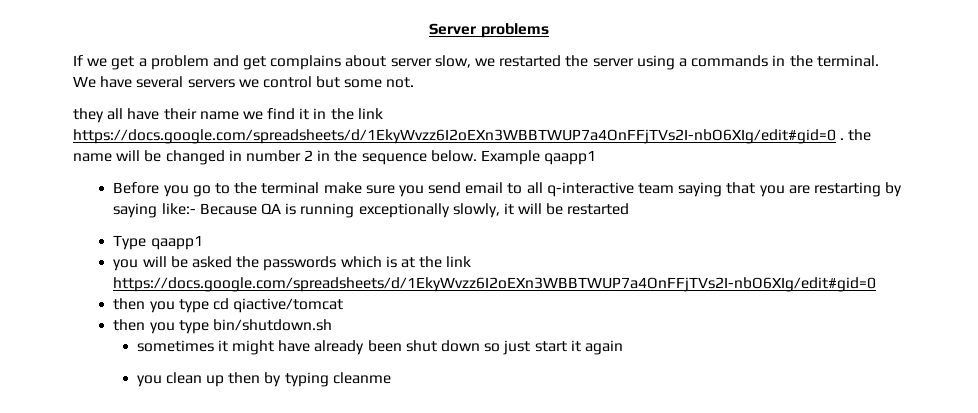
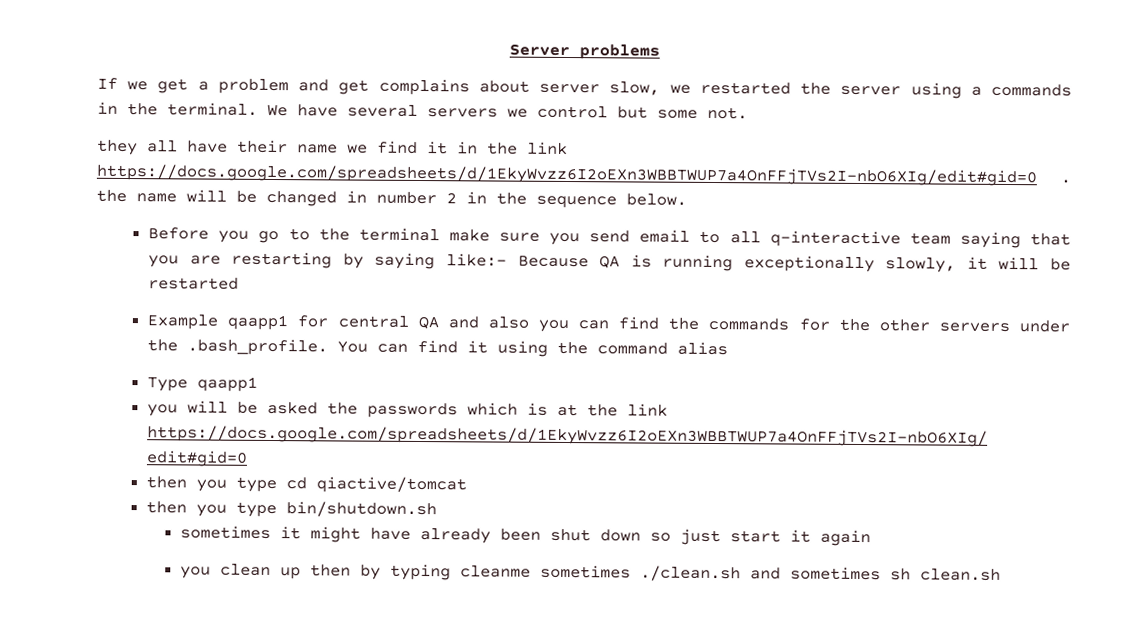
- Example qaapp1
+ Example qaapp1 for central QA and also you can find the commands for the other servers under the .bash_profile. You can find it using the command alias
- you clean up then by typing cleanme
+ you clean up then by typing cleanme sometimes ./clean.sh and sometimes sh clean.sh

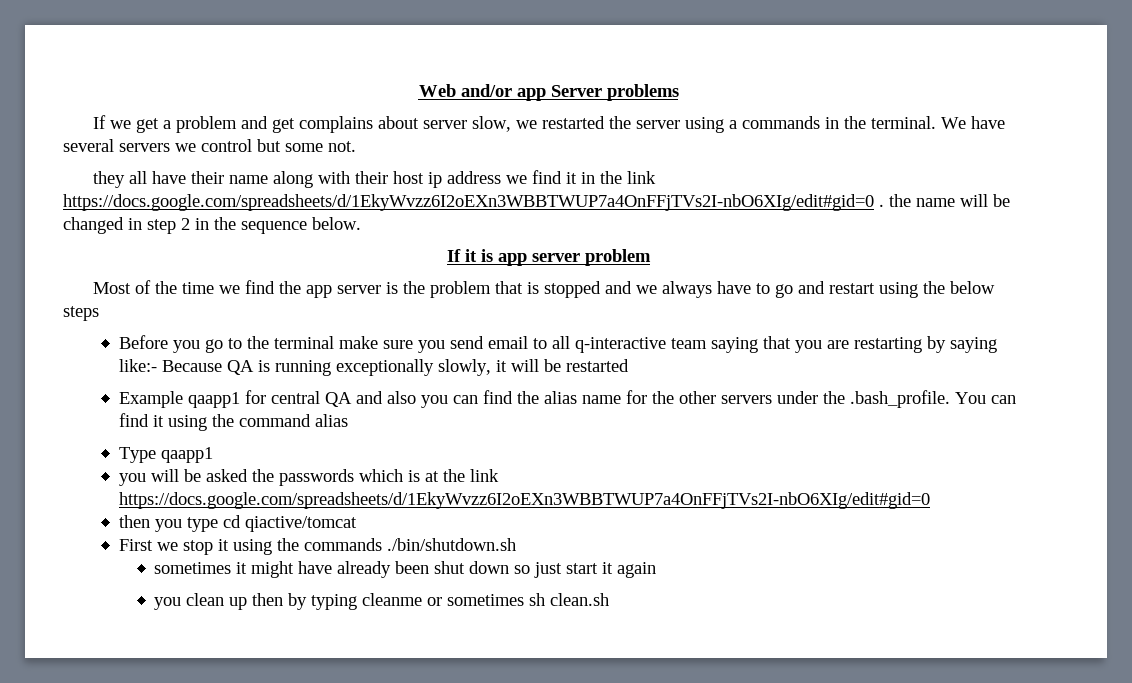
- Server problems
+ Web and/or app Server problems
- they all have their name we find it in the link https://docs.google.com/spreadsheets/d/1EkyWvzz6I2oEXn3WBBTWUP7a4OnFFjTVs2I-nbO6XIg/edit#gid=0 . the name will be changed in number 2 in the sequence below.
+ they all have their name along with their host ip address we find it in the link https://docs.google.com/spreadsheets/d/1EkyWvzz6I2oEXn3WBBTWUP7a4OnFFjTVs2I-nbO6XIg/edit#gid=0 . the name will be changed in step 2 in the sequence below.
+ If it is app server problem
+ Most of the time we find the app server is the problem that is stopped and we always have to go and restart using the below steps
- Example qaapp1 for central QA and also you can find the commands for the other servers under the .bash_profile. You can find it using the command alias
+ Example qaapp1 for central QA and also you can find the alias name for the other servers under the .bash_profile. You can find it using the command alias
- then you type bin/shutdown.sh
+ First we stop it using the commands ./bin/shutdown.sh
- you clean up then by typing cleanme sometimes ./clean.sh and sometimes sh clean.sh
+ you clean up then by typing cleanme or sometimes sh clean.sh

